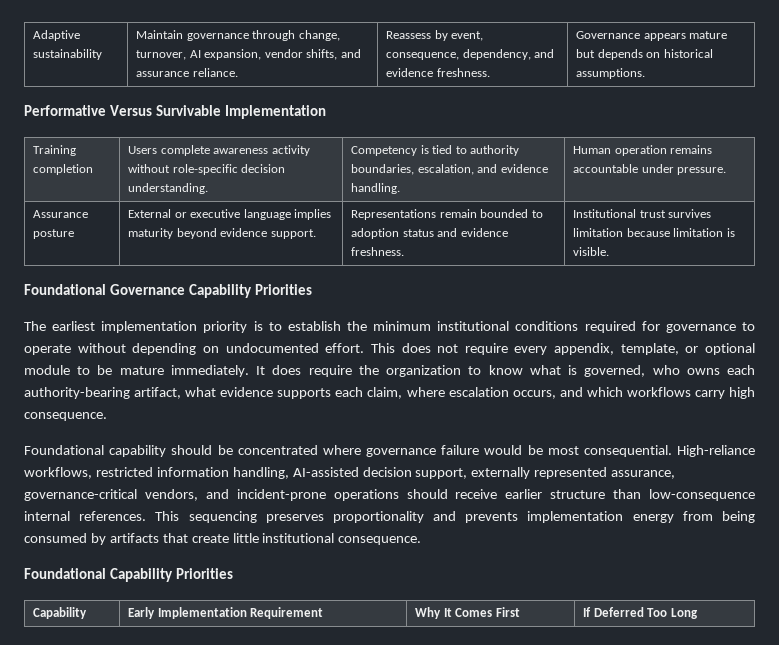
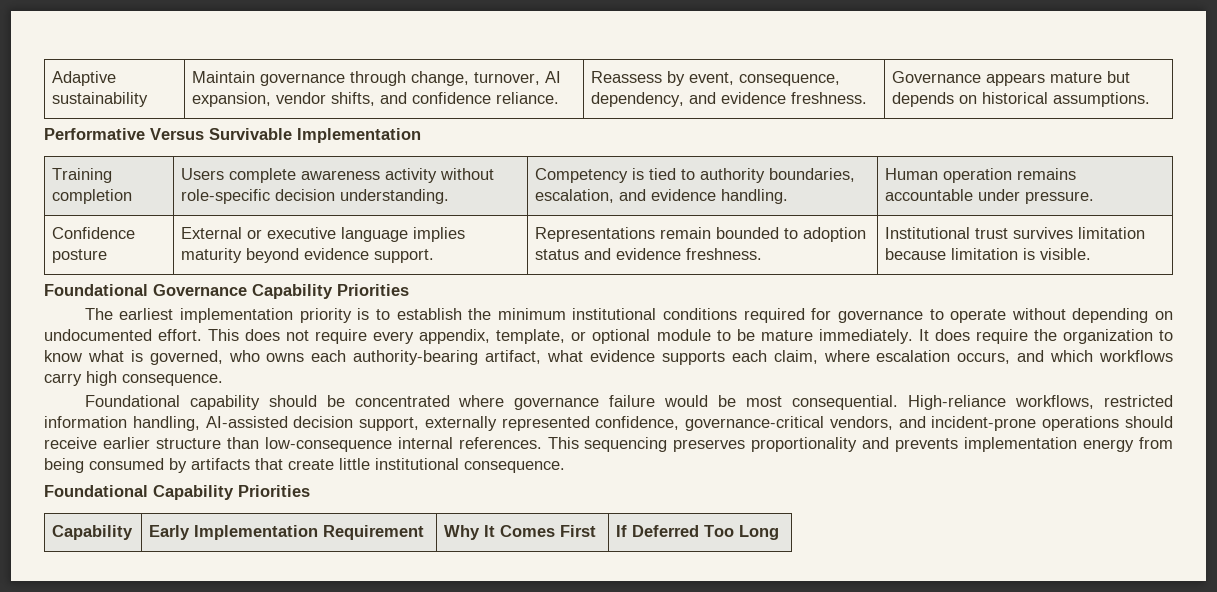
- Adaptive sustainability | Maintain governance through change, turnover, AI expansion, vendor shifts, and assurance reliance. | Reassess by event, consequence, dependency, and evidence freshness. | Governance appears mature but depends on historical assumptions.
+ Adaptive sustainability | Maintain governance through change, turnover, AI expansion, vendor shifts, and confidence reliance. | Reassess by event, consequence, dependency, and evidence freshness. | Governance appears mature but depends on historical assumptions.
- Assurance posture | External or executive language implies maturity beyond evidence support. | Representations remain bounded to adoption status and evidence freshness. | Institutional trust survives limitation because limitation is visible.
+ Confidence posture | External or executive language implies maturity beyond evidence support. | Representations remain bounded to adoption status and evidence freshness. | Institutional trust survives limitation because limitation is visible.
- High-reliance workflows, restricted information handling, AI-assisted decision support, externally represented assurance, governance-critical vendors, and incident-prone operations should receive earlier structure than low-consequence internal references.
+ High-reliance workflows, restricted information handling, AI-assisted decision support, externally represented confidence, governance-critical vendors, and incident-prone operations should receive earlier structure than low-consequence internal references.

